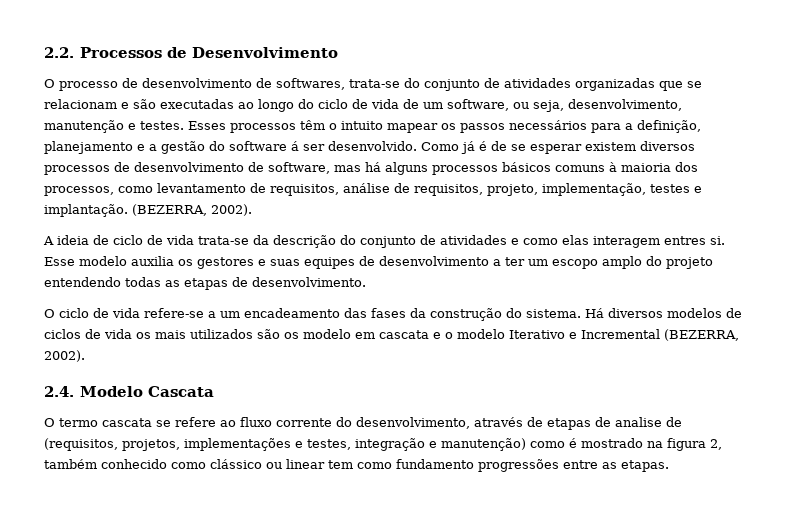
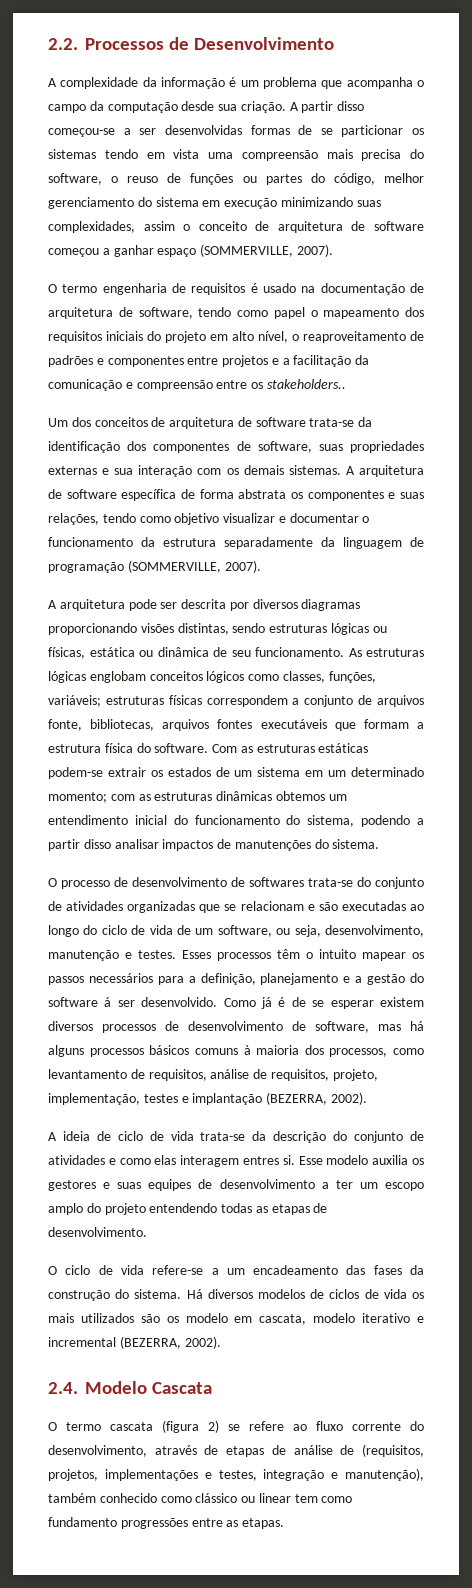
+ A complexidade da informação é um problema que acompanha o campo da computação desde sua criação. A partir disso começou-se a ser desenvolvidas formas de se particionar os sistemas tendo em vista uma compreensão mais precisa do software, o reuso de funções ou partes do código, melhor gerenciamento do sistema em execução minimizando suas complexidades, assim o conceito de arquitetura de software começou a ganhar espaço (SOMMERVILLE, 2007).
+ O termo engenharia de requisitos é usado na documentação de arquitetura de software, tendo como papel o mapeamento dos requisitos iniciais do projeto em alto nível, o reaproveitamento de padrões e componentes entre projetos e a facilitação da comunicação e compreensão entre os stakeholders..
+ Um dos conceitos de arquitetura de software trata-se da identificação dos componentes de software, suas propriedades externas e sua interação com os demais sistemas. A arquitetura de software específica de forma abstrata os componentes e suas relações, tendo como objetivo visualizar e documentar o funcionamento da estrutura separadamente da linguagem de programação (SOMMERVILLE, 2007).
+ A arquitetura pode ser descrita por diversos diagramas proporcionando visões distintas, sendo estruturas lógicas ou físicas, estática ou dinâmica de seu funcionamento. As estruturas lógicas englobam conceitos lógicos como classes, funções, variáveis; estruturas físicas correspondem a conjunto de arquivos fonte, bibliotecas, arquivos fontes executáveis que formam a estrutura física do software. Com as estruturas estáticas podem-se extrair os estados de um sistema em um determinado momento; com as estruturas dinâmicas obtemos um entendimento inicial do funcionamento do sistema, podendo a partir disso analisar impactos de manutenções do sistema.
- O processo de desenvolvimento de softwares, trata-se do conjunto de atividades organizadas que se relacionam e são executadas ao longo do ciclo de vida de um software, ou seja, desenvolvimento, manutenção e testes.
+ O processo de desenvolvimento de softwares trata-se do conjunto de atividades organizadas que se relacionam e são executadas ao longo do ciclo de vida de um software, ou seja, desenvolvimento, manutenção e testes.
- Como já é de se esperar existem diversos processos de desenvolvimento de software, mas há alguns processos básicos comuns à maioria dos processos, como levantamento de requisitos, análise de requisitos, projeto, implementação, testes e implantação. (BEZERRA, 2002).
+ Como já é de se esperar existem diversos processos de desenvolvimento de software, mas há alguns processos básicos comuns à maioria dos processos, como levantamento de requisitos, análise de requisitos, projeto, implementação, testes e implantação (BEZERRA, 2002).
- Há diversos modelos de ciclos de vida os mais utilizados são os modelo em cascata e o modelo Iterativo e Incremental (BEZERRA, 2002).
+ Há diversos modelos de ciclos de vida os mais utilizados são os modelo em cascata, modelo iterativo e incremental (BEZERRA, 2002).
- O termo cascata se refere ao fluxo corrente do desenvolvimento, através de etapas de analise de (requisitos, projetos, implementações e testes, integração e manutenção) como é mostrado na figura 2, também conhecido como clássico ou linear tem como fundamento progressões entre as etapas.
+ O termo cascata (figura 2) se refere ao fluxo corrente do desenvolvimento, através de etapas de análise de (requisitos, projetos, implementações e testes, integração e manutenção), também conhecido como clássico ou linear tem como fundamento progressões entre as etapas.

